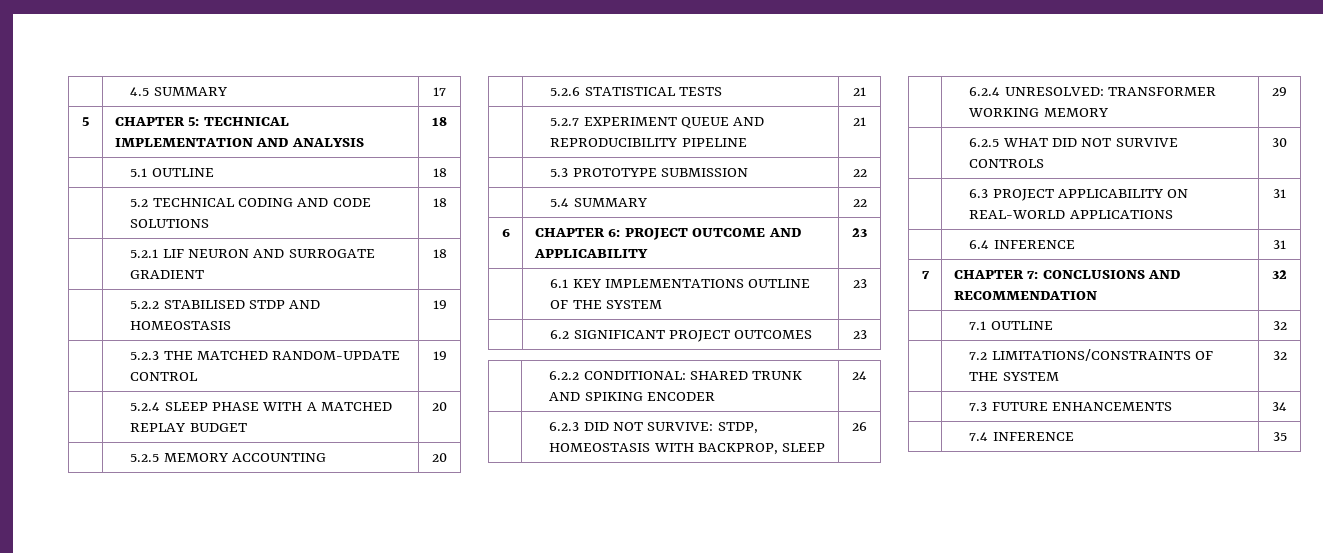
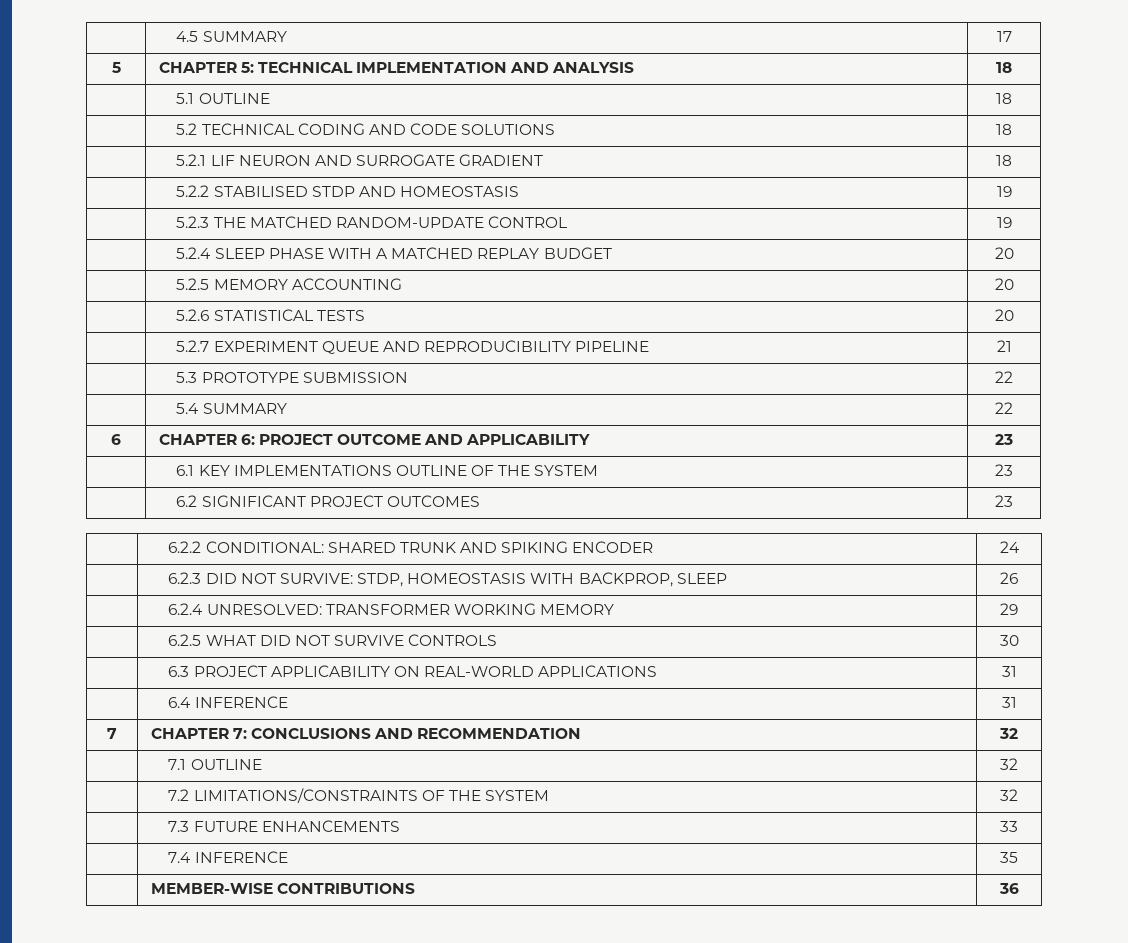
- | 5.2.6 STATISTICAL TESTS | 21
+ | 5.2.6 STATISTICAL TESTS | 20
- | 7.3 FUTURE ENHANCEMENTS | 34
+ | 7.3 FUTURE ENHANCEMENTS | 33
+ | MEMBER-WISE CONTRIBUTIONS | 36

